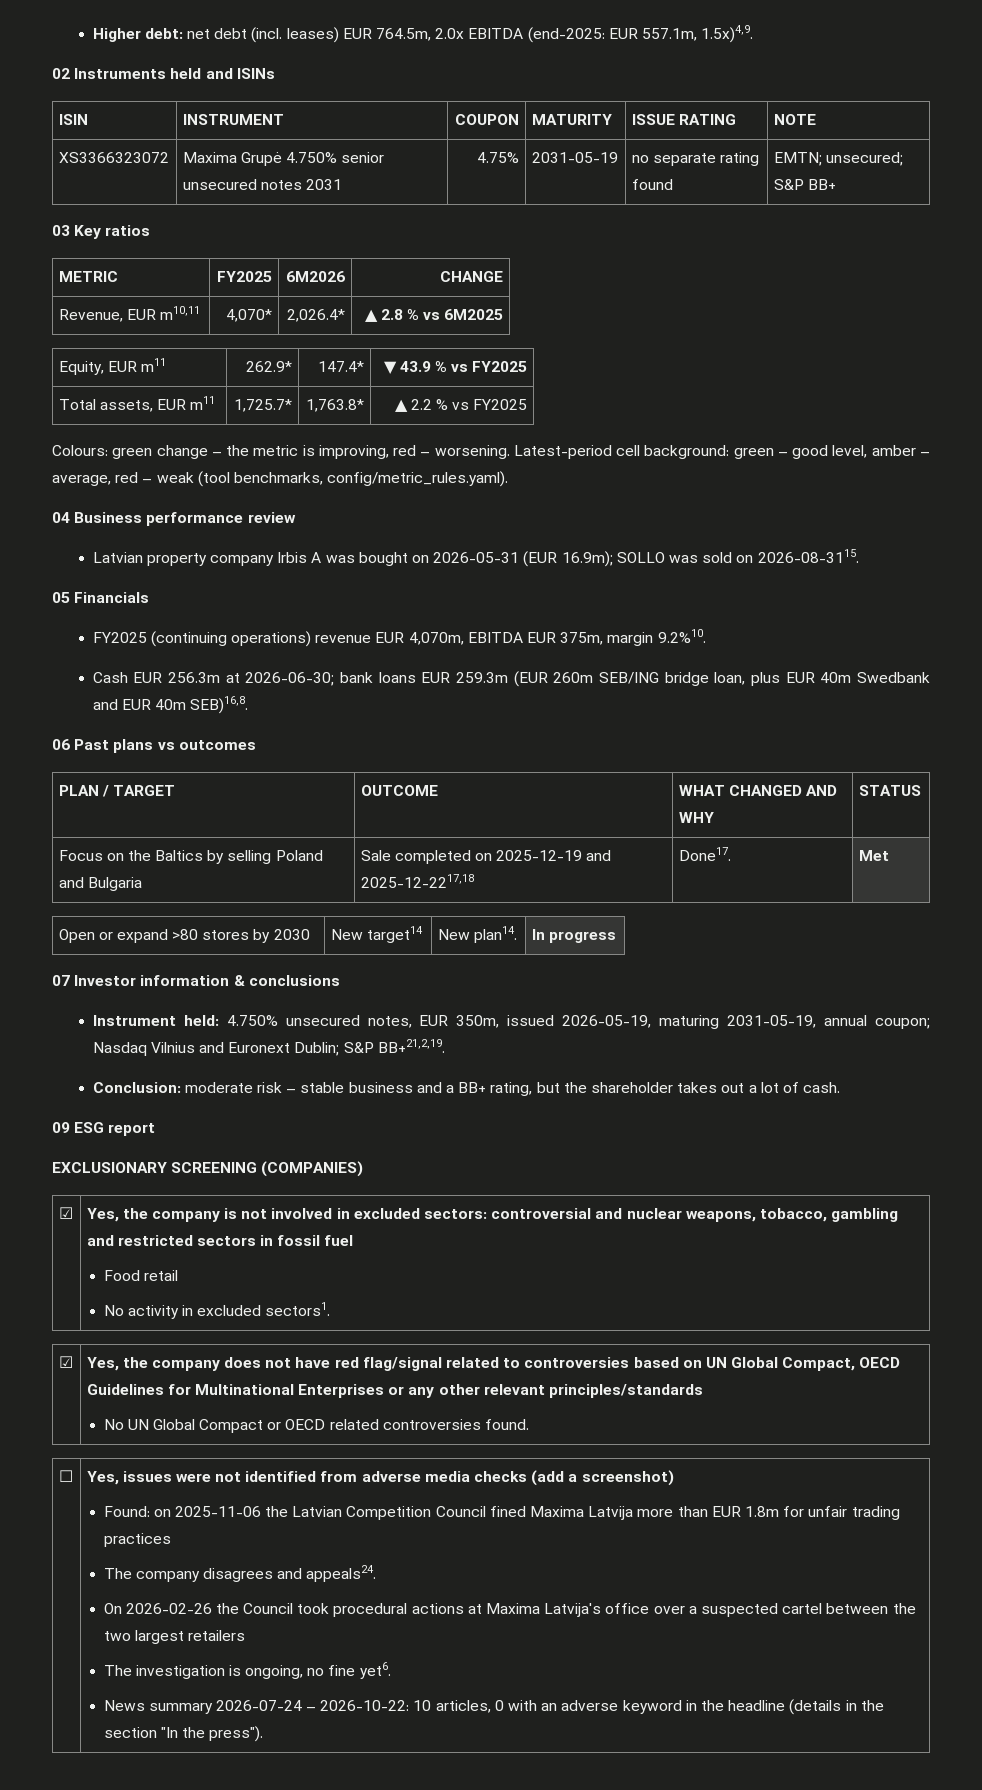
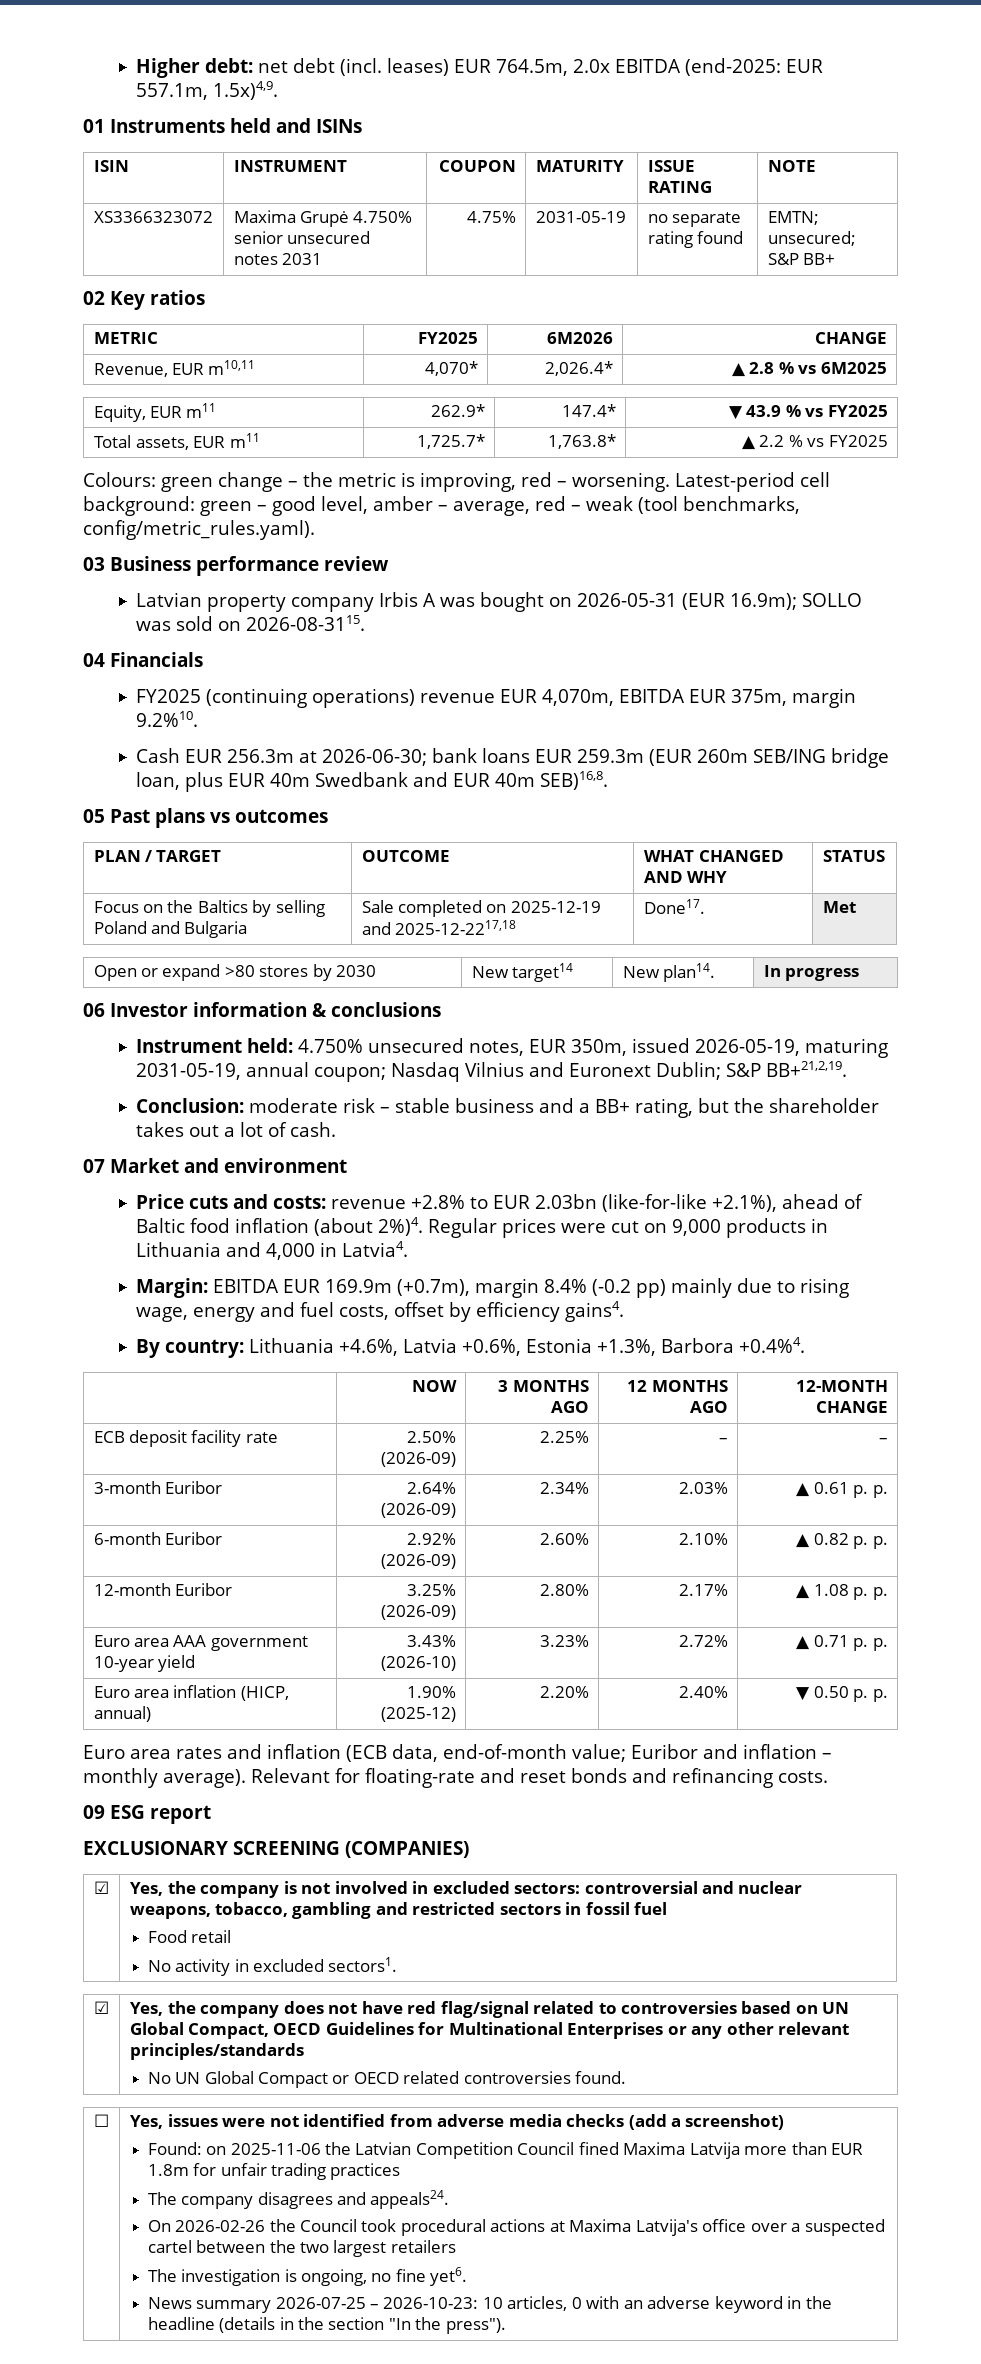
- 02 Instruments held and ISINs
+ 01 Instruments held and ISINs
- 03 Key ratios
+ 02 Key ratios
- 04 Business performance review
+ 03 Business performance review
- 05 Financials
+ 04 Financials
- 06 Past plans vs outcomes
+ 05 Past plans vs outcomes
- 07 Investor information & conclusions
+ 06 Investor information & conclusions
+ 07 Market and environment
+ Price cuts and costs: revenue +2.8% to EUR 2.03bn (like-for-like +2.1%), ahead of Baltic food inflation (about 2%)4. Regular prices were cut on 9,000 products in Lithuania and 4,000 in Latvia4.
+ Margin: EBITDA EUR 169.9m (+0.7m), margin 8.4% (-0.2 pp) mainly due to rising wage, energy and fuel costs, offset by efficiency gains4.
+ By country: Lithuania +4.6%, Latvia +0.6%, Estonia +1.3%, Barbora +0.4%4.
+ | NOW | 3 MONTHS AGO | 12 MONTHS AGO | 12-MONTH CHANGE
+ ECB deposit facility rate | 2.50% (2026-09) | 2.25% | – | –
+ 3-month Euribor | 2.64% (2026-09) | 2.34% | 2.03% | ▲ 0.61 p. p.
+ 6-month Euribor | 2.92% (2026-09) | 2.60% | 2.10% | ▲ 0.82 p. p.
+ 12-month Euribor | 3.25% (2026-09) | 2.80% | 2.17% | ▲ 1.08 p. p.
+ Euro area AAA government 10-year yield | 3.43% (2026-10) | 3.23% | 2.72% | ▲ 0.71 p. p.
+ Euro area inflation (HICP, annual) | 1.90% (2025-12) | 2.20% | 2.40% | ▼ 0.50 p. p.
+ Euro area rates and inflation (ECB data, end-of-month value; Euribor and inflation – monthly average). Relevant for floating-rate and reset bonds and refinancing costs.
- News summary 2026-07-24 – 2026-10-22: 10 articles, 0 with an adverse keyword in the headline (details in the section "In the press").
+ News summary 2026-07-25 – 2026-10-23: 10 articles, 0 with an adverse keyword in the headline (details in the section "In the press").

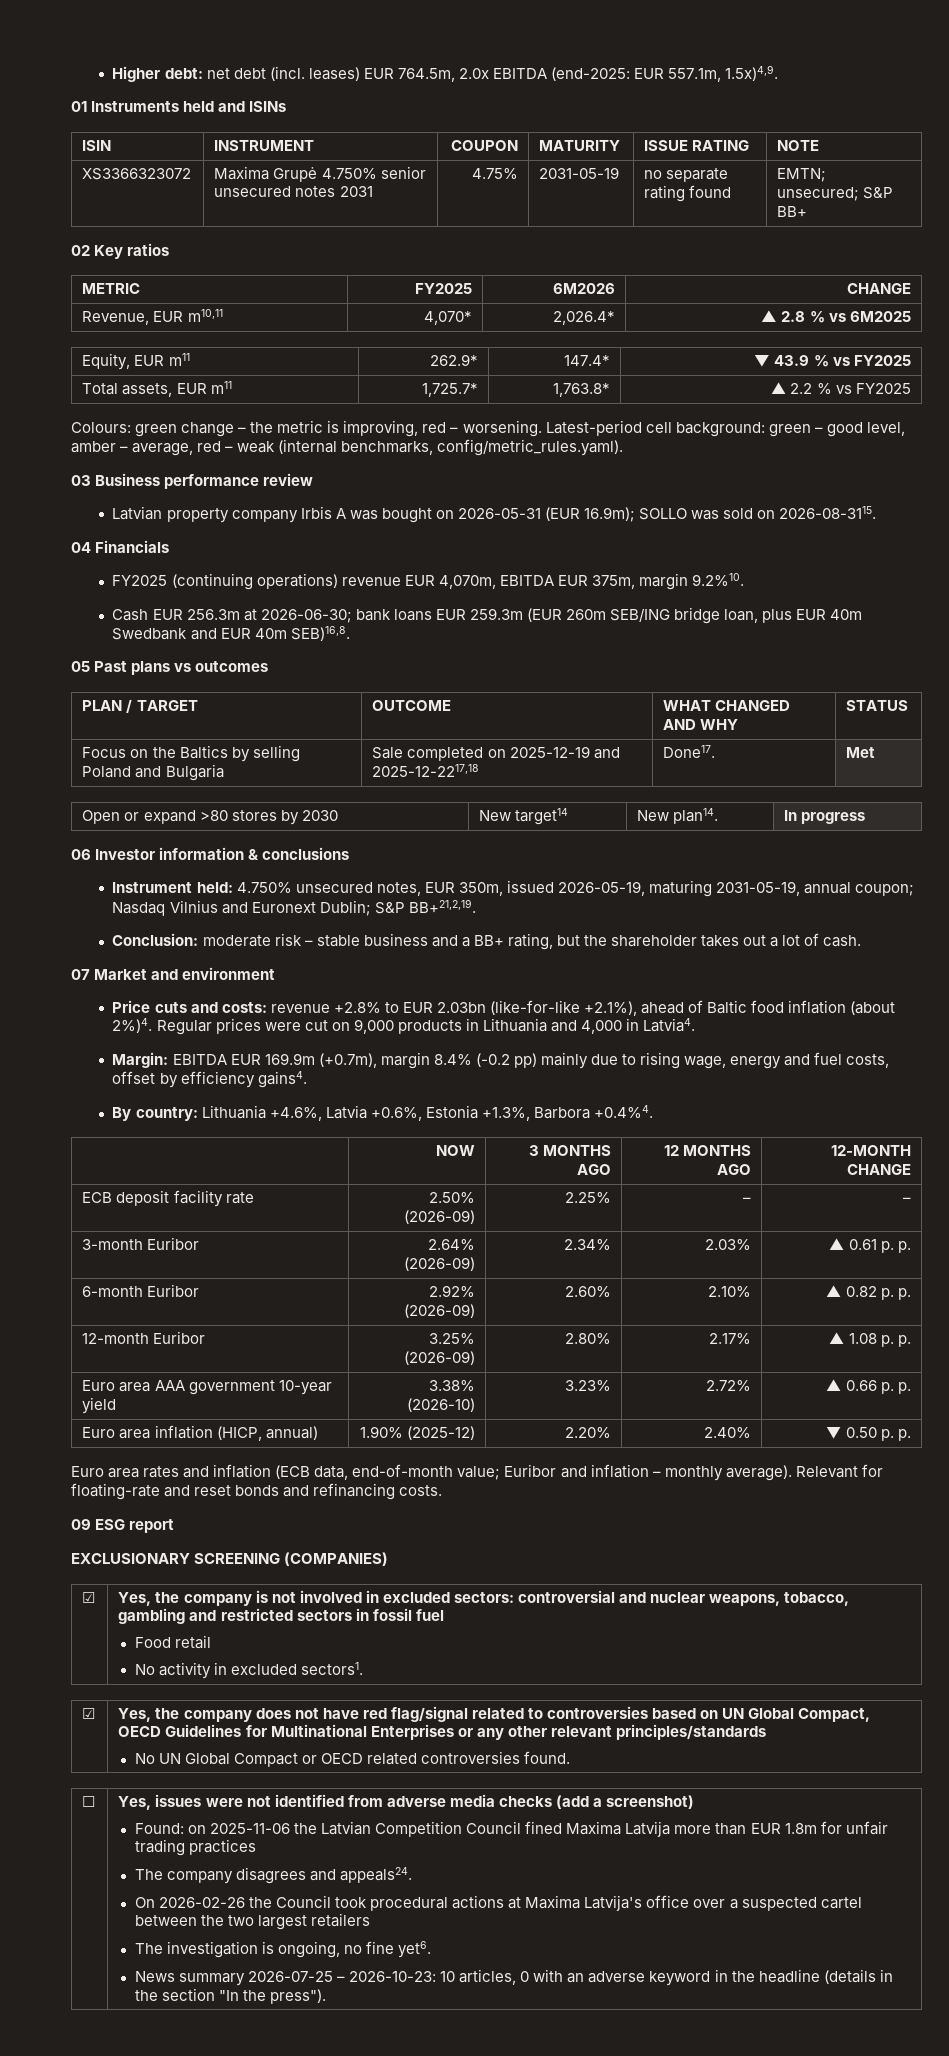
- Latest-period cell background: green – good level, amber – average, red – weak (tool benchmarks, config/metric_rules.yaml).
+ Latest-period cell background: green – good level, amber – average, red – weak (internal benchmarks, config/metric_rules.yaml).
- Euro area AAA government 10-year yield | 3.43% (2026-10) | 3.23% | 2.72% | ▲ 0.71 p. p.
+ Euro area AAA government 10-year yield | 3.38% (2026-10) | 3.23% | 2.72% | ▲ 0.66 p. p.

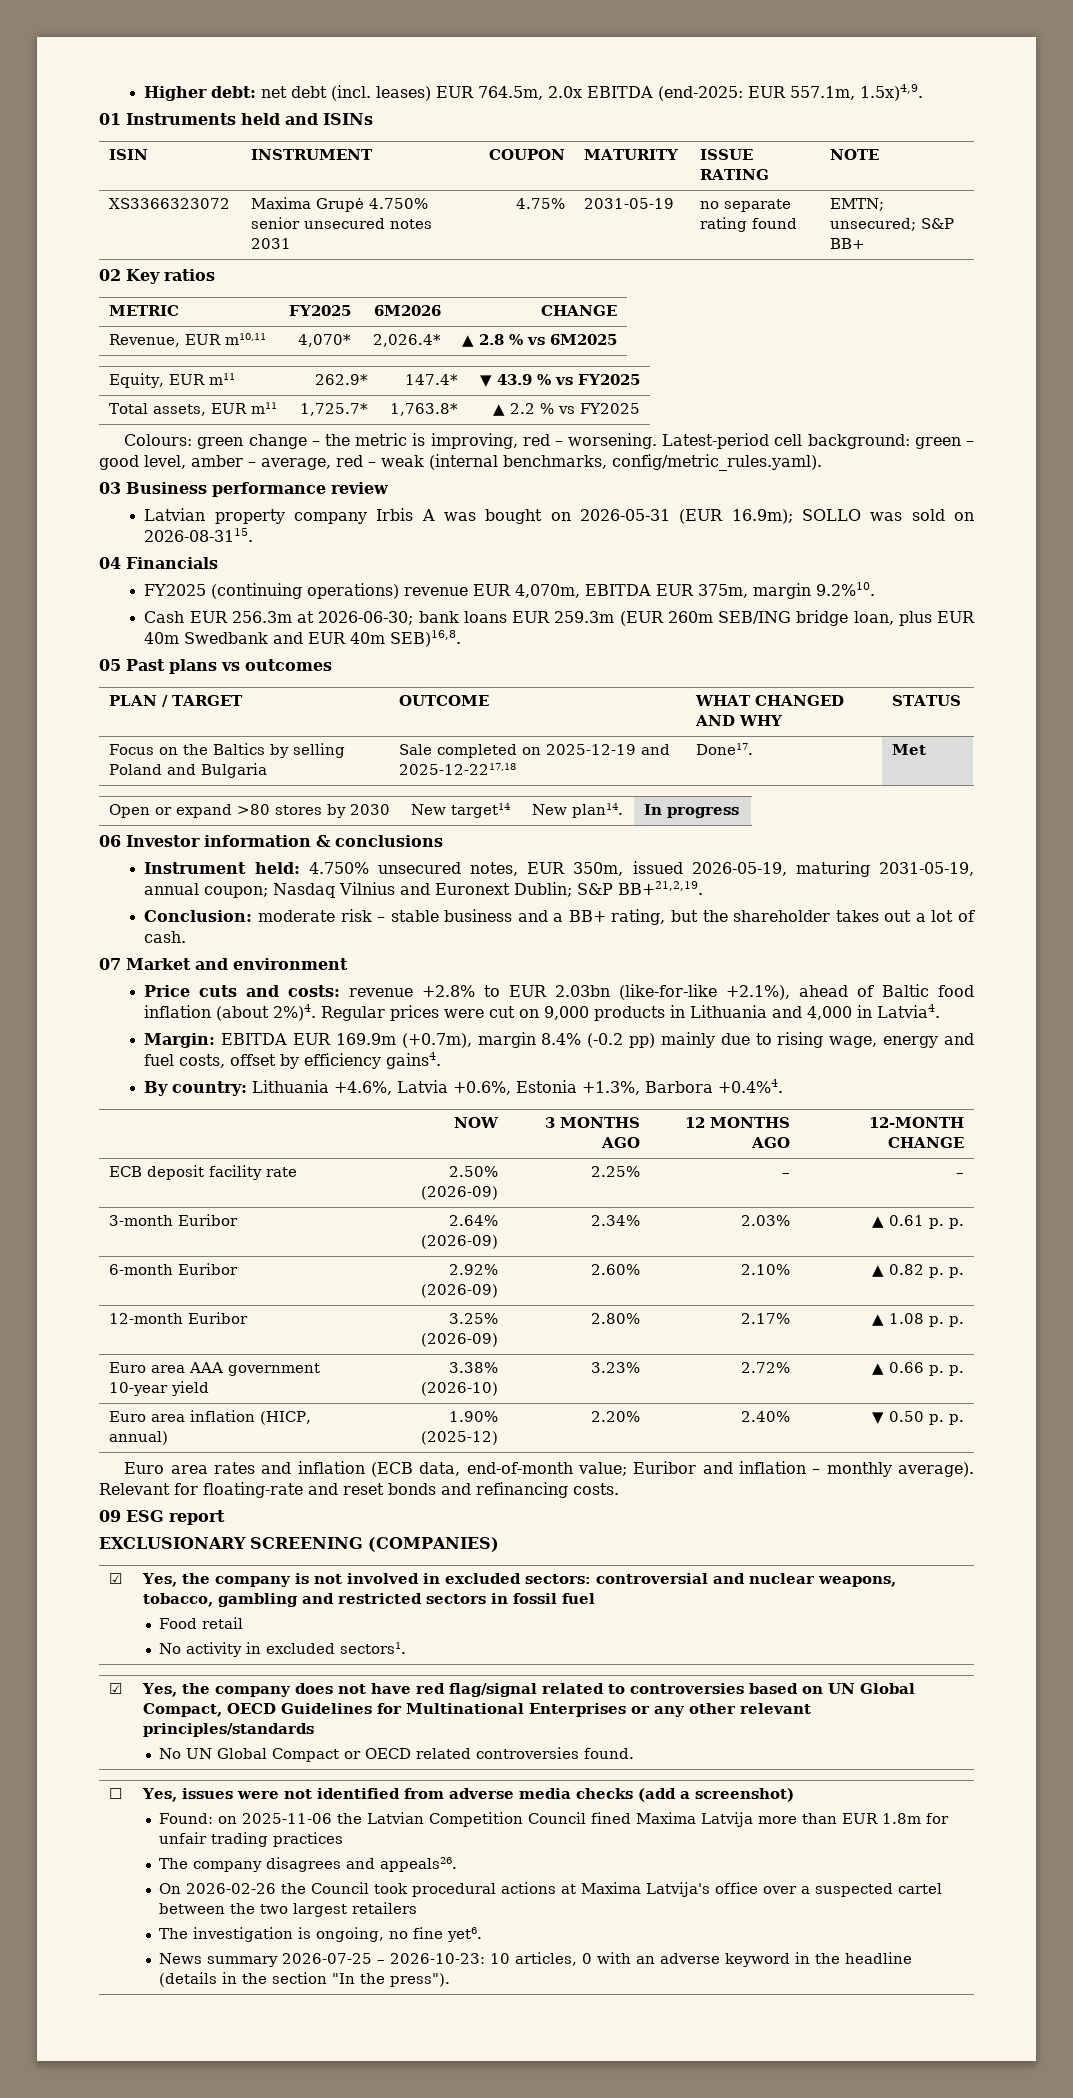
- The company disagrees and appeals24.
+ The company disagrees and appeals26.

